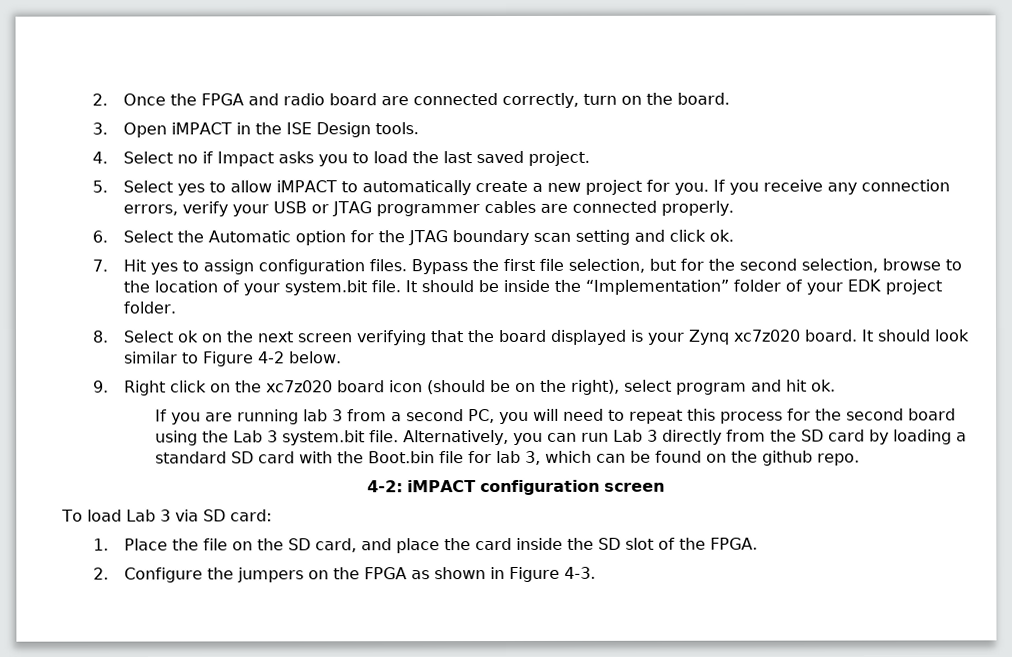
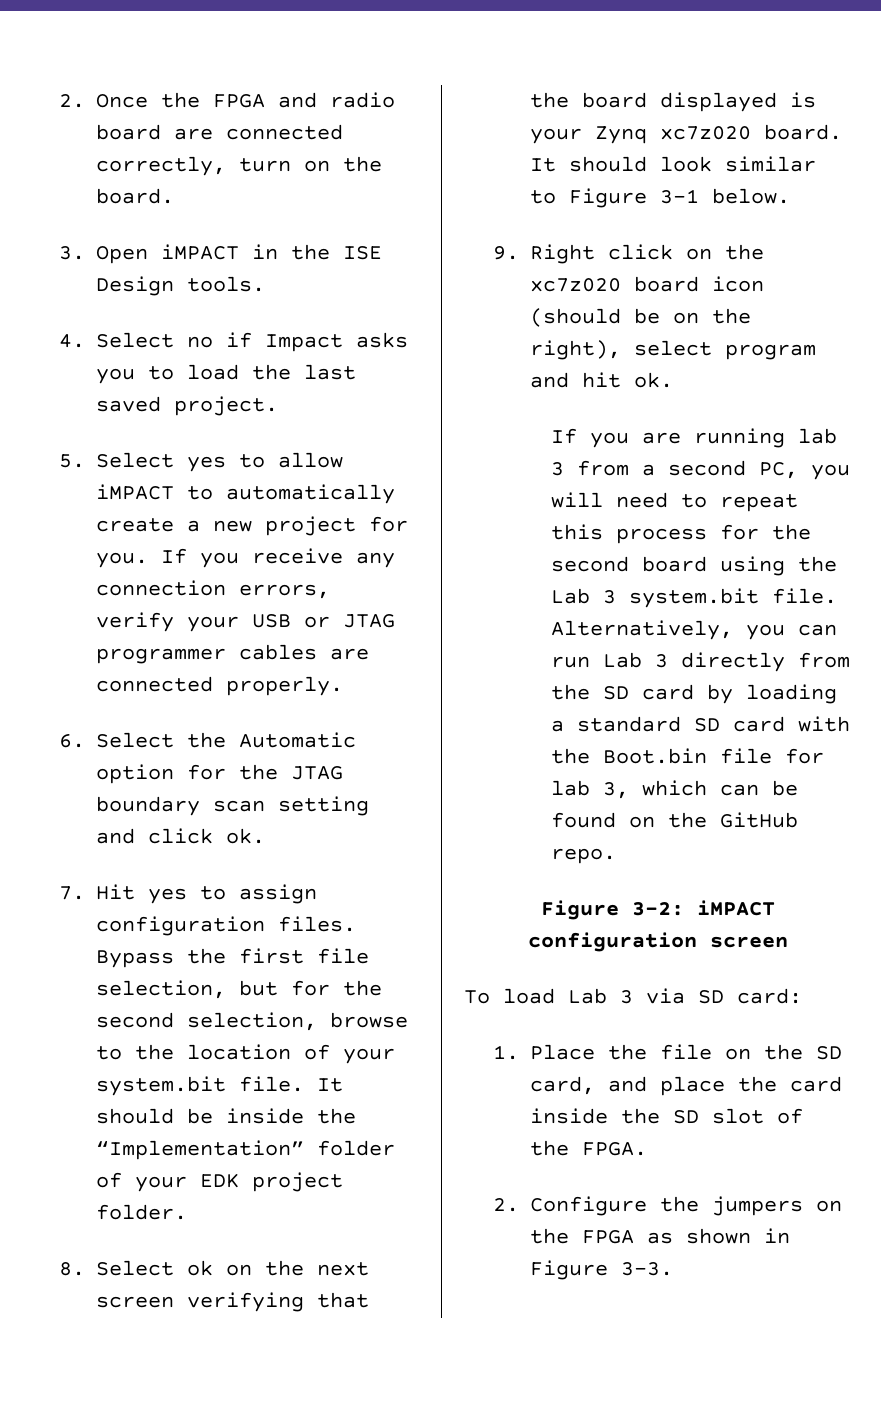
- It should look similar to Figure 4-2 below.
+ It should look similar to Figure 3-1 below.
- Alternatively, you can run Lab 3 directly from the SD card by loading a standard SD card with the Boot.bin file for lab 3, which can be found on the github repo.
+ Alternatively, you can run Lab 3 directly from the SD card by loading a standard SD card with the Boot.bin file for lab 3, which can be found on the GitHub repo.
- 4-2: iMPACT configuration screen
+ Figure 3-2: iMPACT configuration screen
- 2. Configure the jumpers on the FPGA as shown in Figure 4-3.
+ 2. Configure the jumpers on the FPGA as shown in Figure 3-3.

